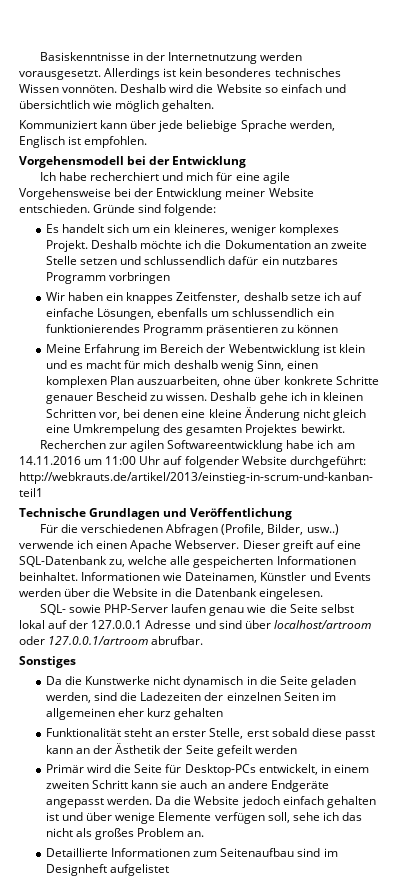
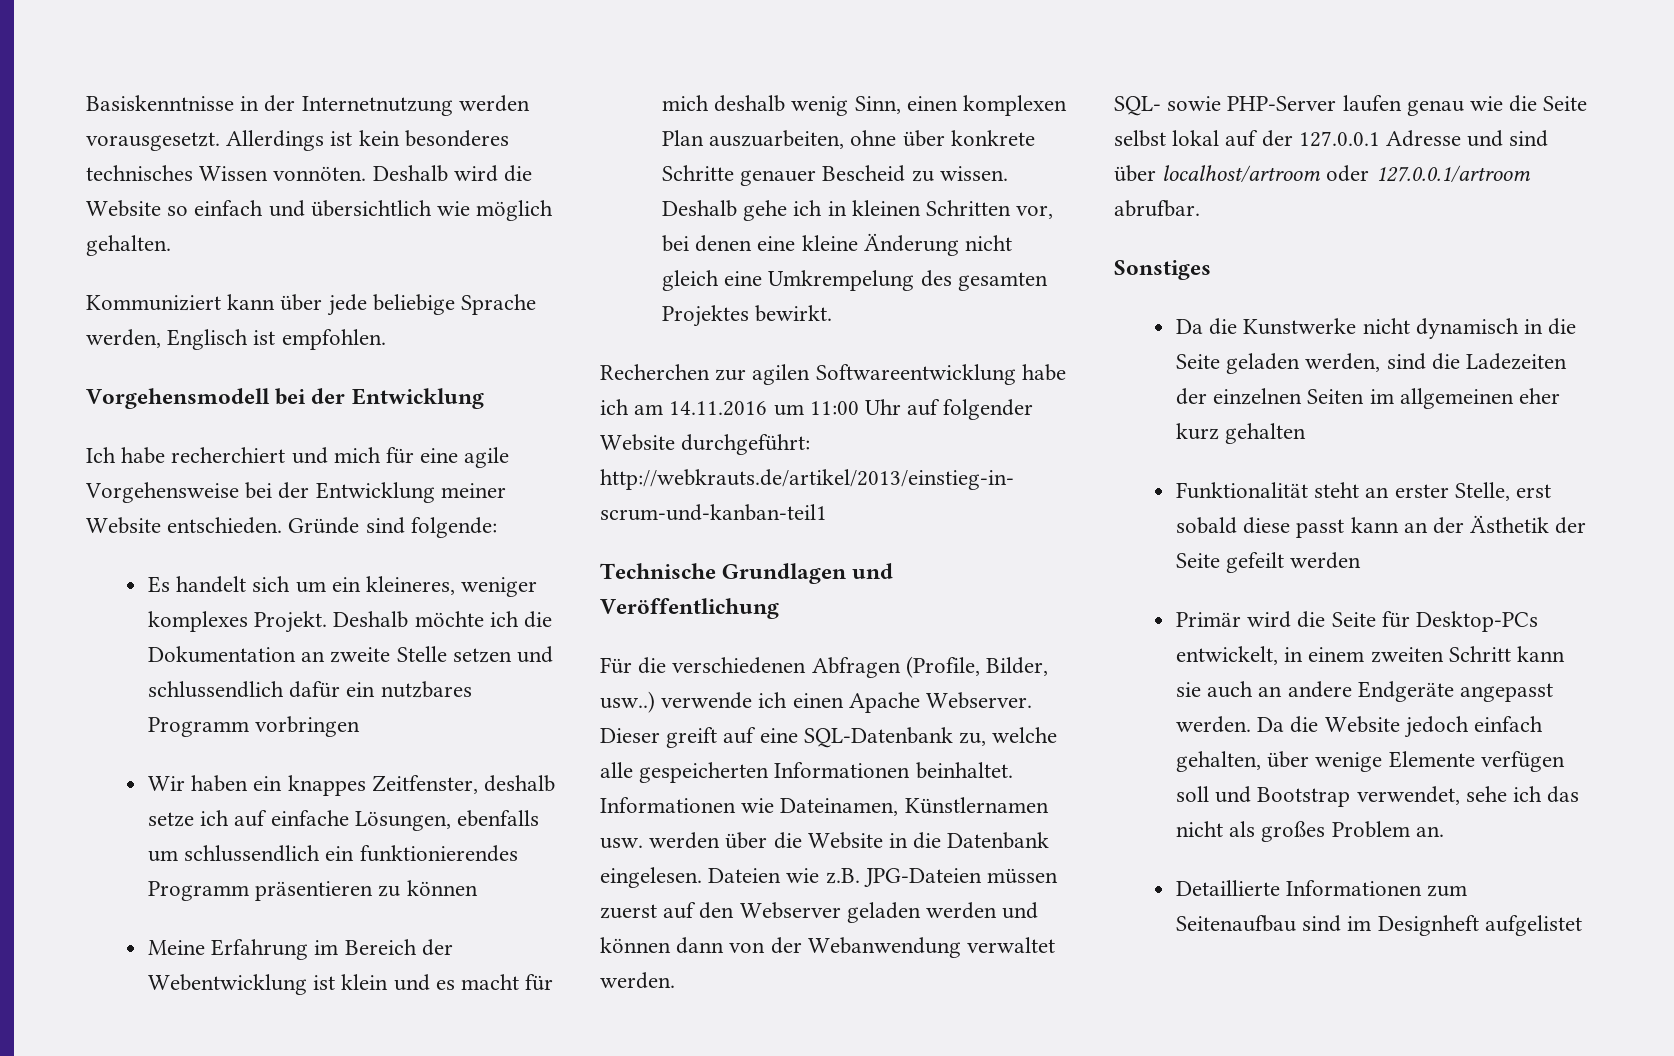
- Informationen wie Dateinamen, Künstler und Events werden über die Website in die Datenbank eingelesen.
+ Informationen wie Dateinamen, Künstlernamen usw. werden über die Website in die Datenbank eingelesen. Dateien wie z.B. JPG-Dateien müssen zuerst auf den Webserver geladen werden und können dann von der Webanwendung verwaltet werden.
- Da die Website jedoch einfach gehalten ist und über wenige Elemente verfügen soll, sehe ich das nicht als großes Problem an.
+ Da die Website jedoch einfach gehalten, über wenige Elemente verfügen soll und Bootstrap verwendet, sehe ich das nicht als großes Problem an.

